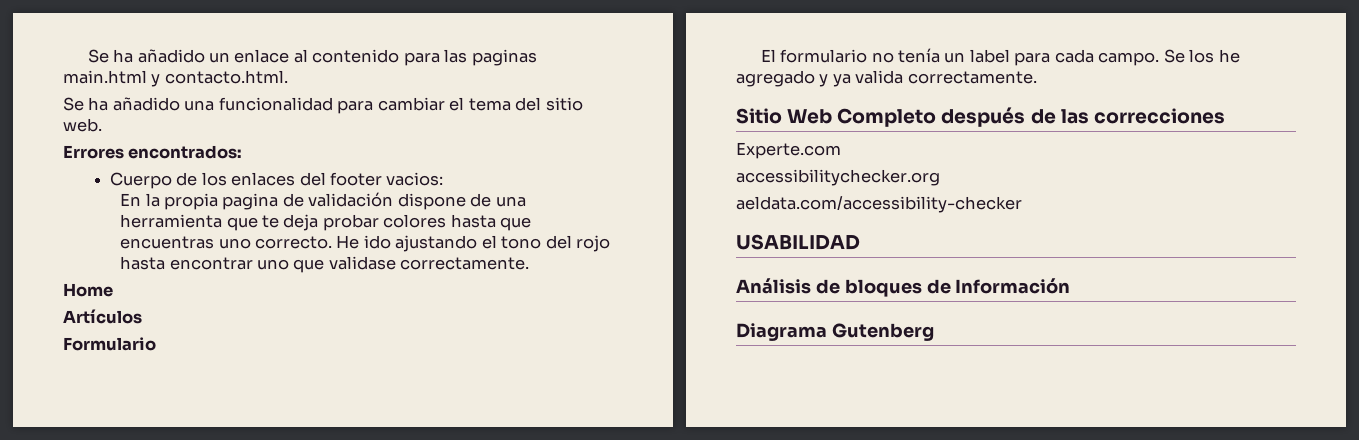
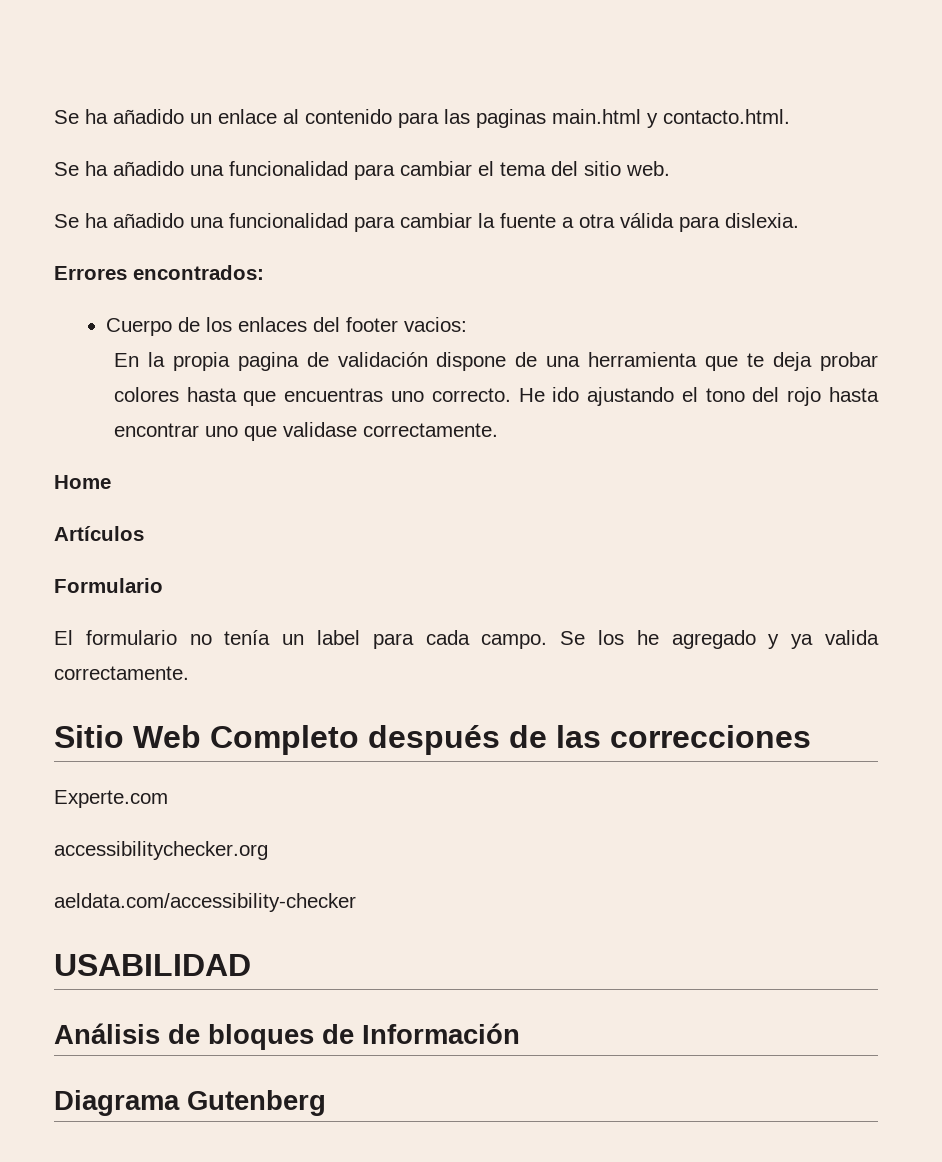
+ Se ha añadido una funcionalidad para cambiar la fuente a otra válida para dislexia.

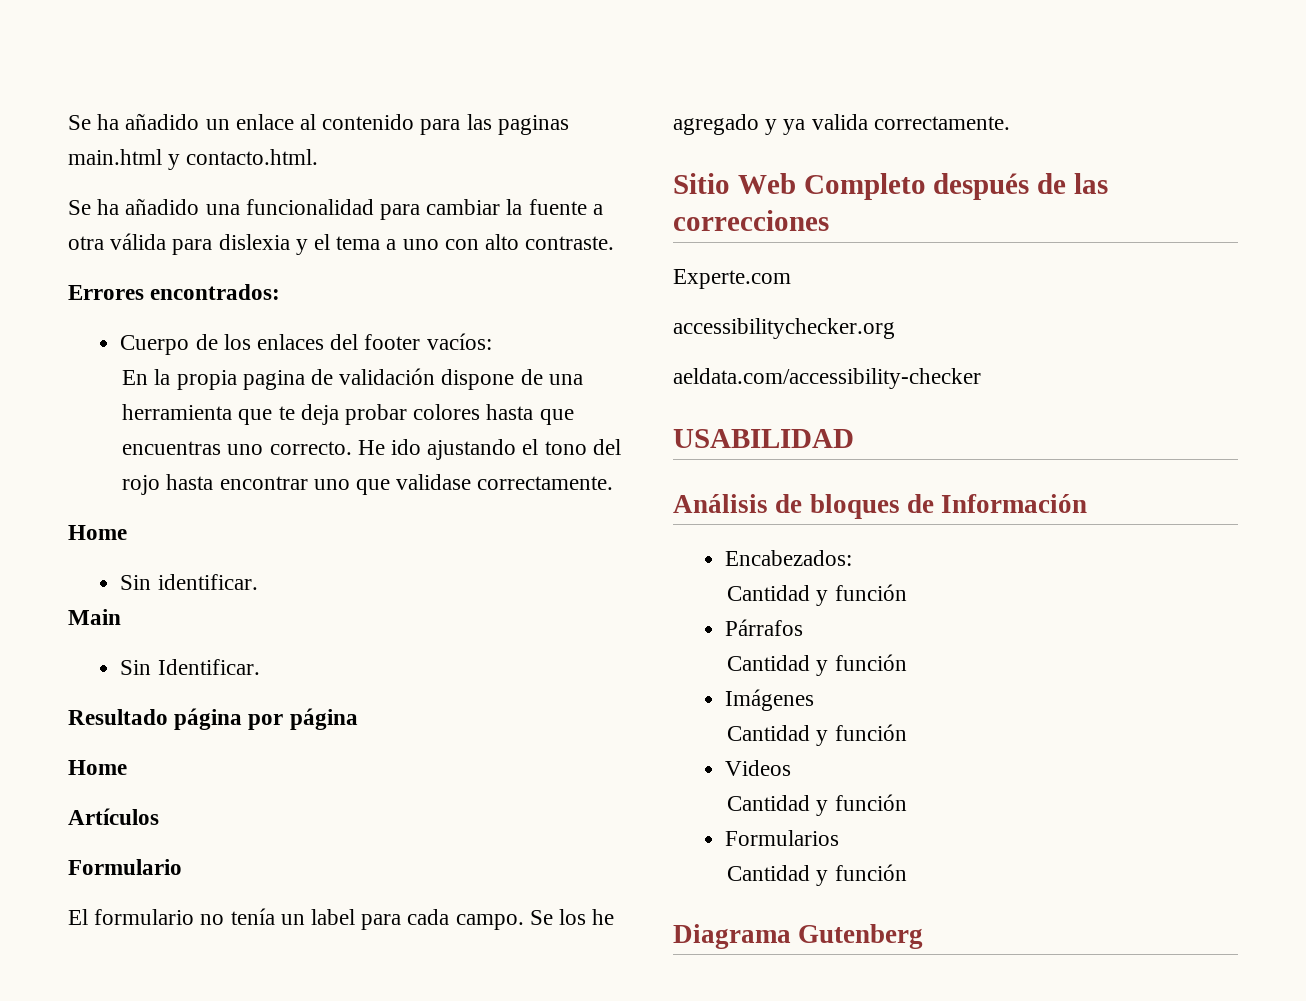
- Se ha añadido una funcionalidad para cambiar el tema del sitio web.
- Se ha añadido una funcionalidad para cambiar la fuente a otra válida para dislexia.
+ Se ha añadido una funcionalidad para cambiar la fuente a otra válida para dislexia y el tema a uno con alto contraste.
- Cuerpo de los enlaces del footer vacios:
+ Cuerpo de los enlaces del footer vacíos:
+ Sin identificar.
+ Main
+ Sin Identificar.
+ Resultado página por página
+ Home
+ Encabezados:
+ Cantidad y función
+ Párrafos
+ Cantidad y función
+ Imágenes
+ Cantidad y función
+ Videos
+ Cantidad y función
+ Formularios
+ Cantidad y función

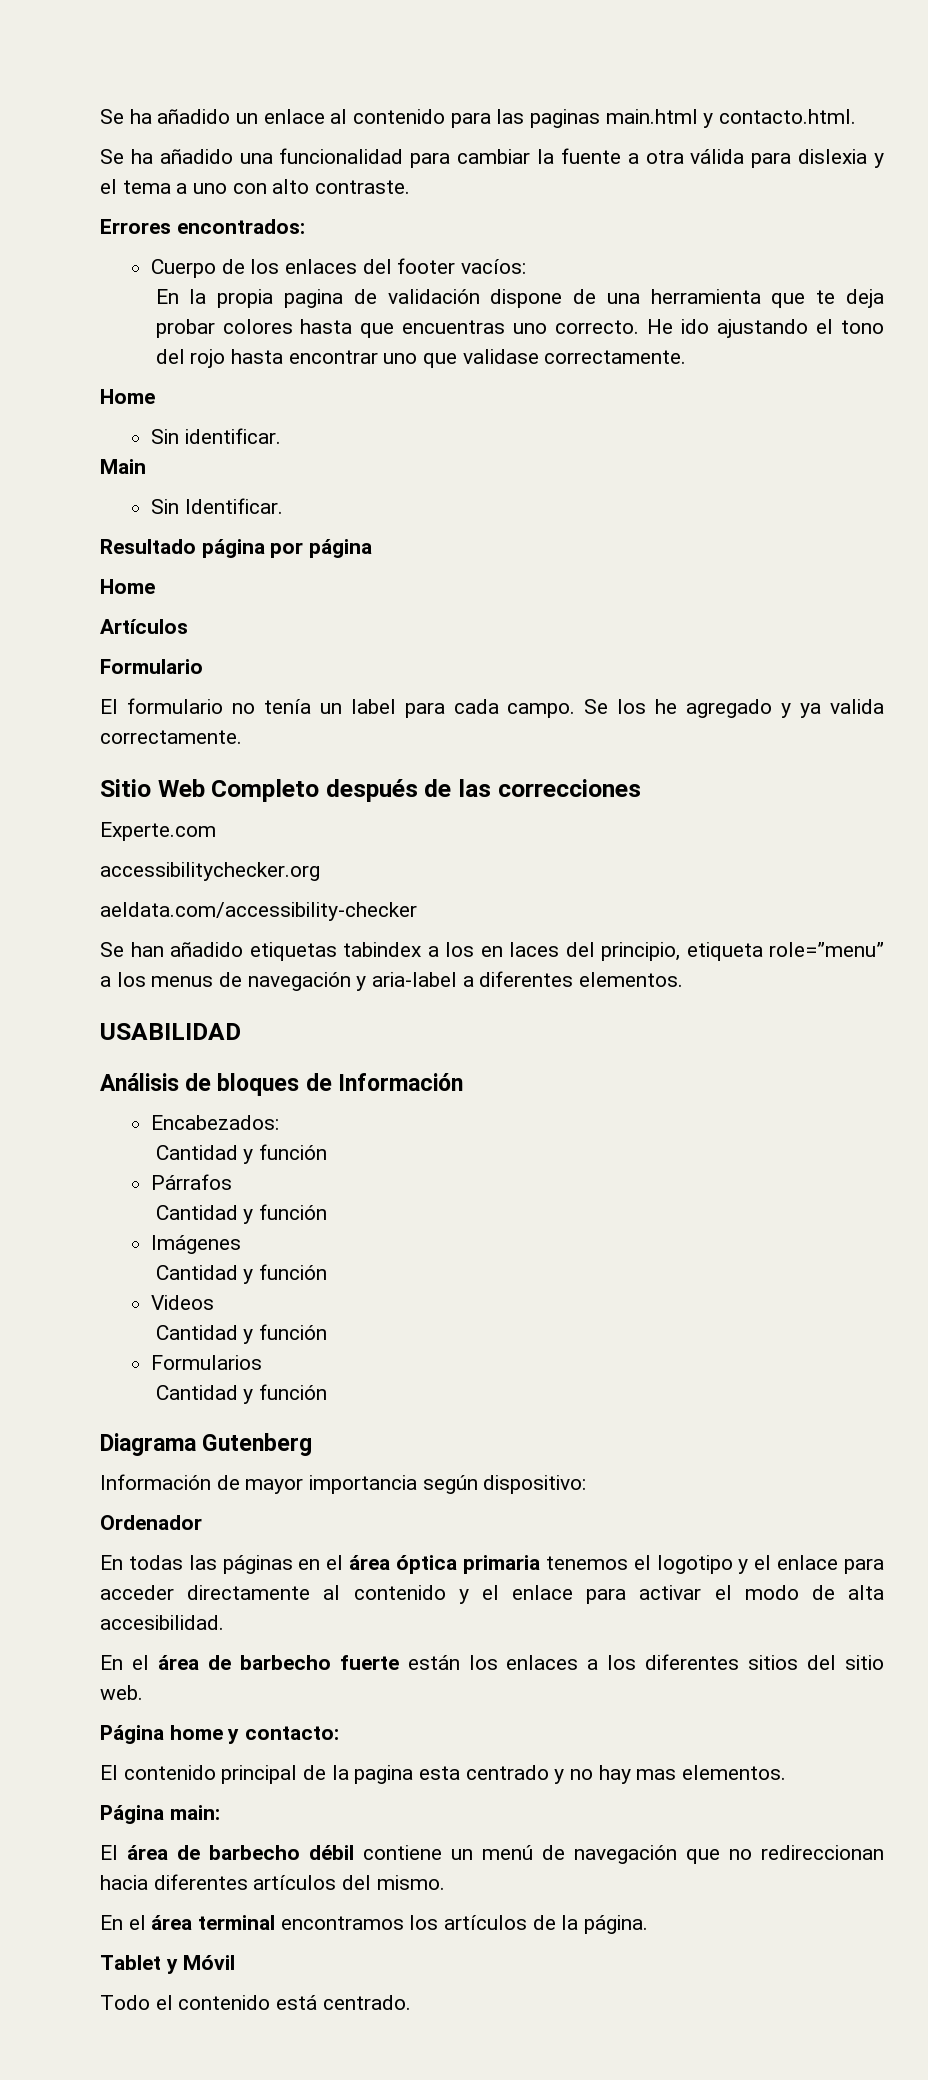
+ Se han añadido etiquetas tabindex a los en laces del principio, etiqueta role=”menu” a los menus de navegación y aria-label a diferentes elementos.
+ Información de mayor importancia según dispositivo:
+ Ordenador
+ En todas las páginas en el área óptica primaria tenemos el logotipo y el enlace para acceder directamente al contenido y el enlace para activar el modo de alta accesibilidad.
+ En el área de barbecho fuerte están los enlaces a los diferentes sitios del sitio web.
+ Página home y contacto:
+ El contenido principal de la pagina esta centrado y no hay mas elementos.
+ Página main:
+ El área de barbecho débil contiene un menú de navegación que no redireccionan hacia diferentes artículos del mismo.
+ En el área terminal encontramos los artículos de la página.
+ Tablet y Móvil
+ Todo el contenido está centrado.

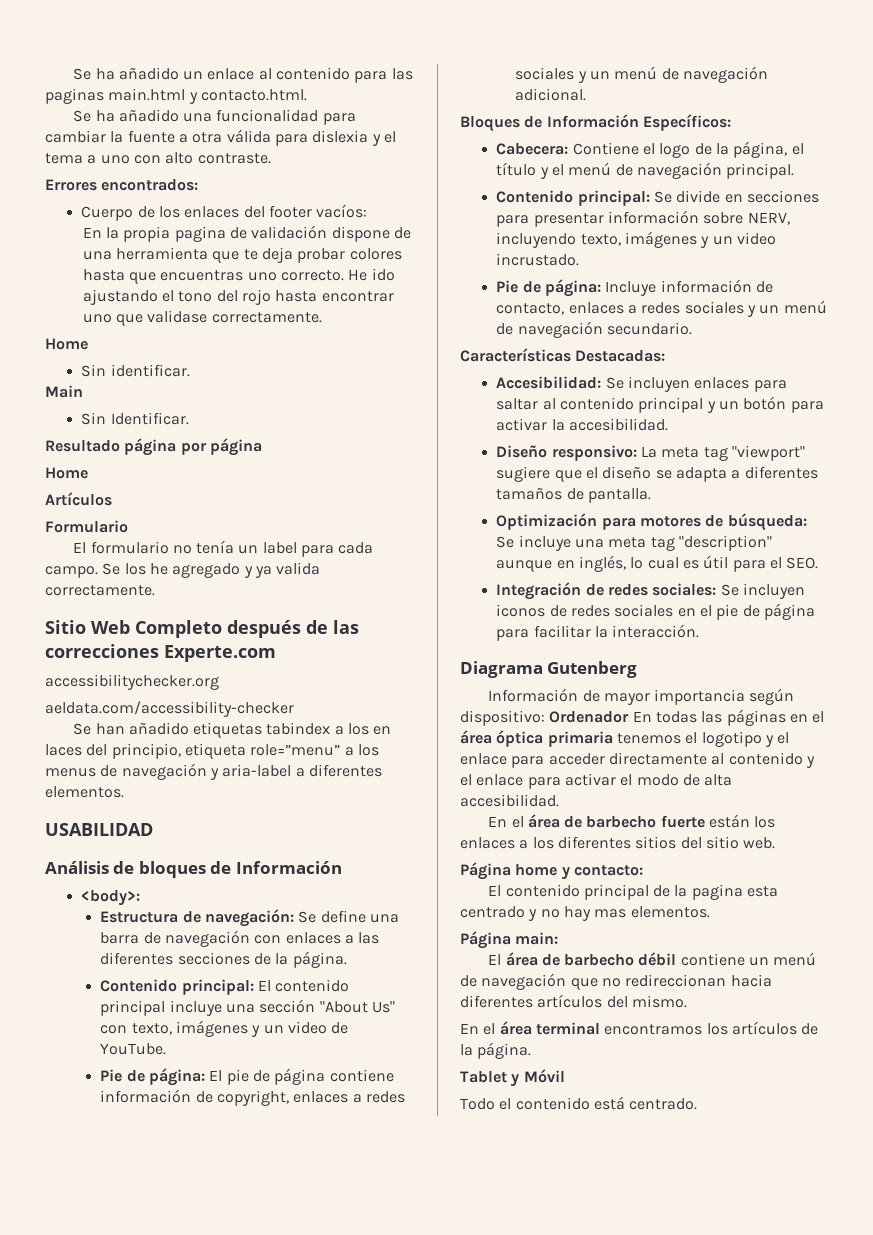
- Sitio Web Completo después de las correcciones
- Experte.com
+ Sitio Web Completo después de las correcciones Experte.com
- Encabezados:
- Cantidad y función
- Párrafos
- Cantidad y función
- Imágenes
- Cantidad y función
- Videos
- Cantidad y función
- Formularios
- Cantidad y función
+ <body>:
+ Estructura de navegación: Se define una barra de navegación con enlaces a las diferentes secciones de la página.
+ Contenido principal: El contenido principal incluye una sección "About Us" con texto, imágenes y un video de YouTube.
+ Pie de página: El pie de página contiene información de copyright, enlaces a redes sociales y un menú de navegación adicional.
+ Bloques de Información Específicos:
+ Cabecera: Contiene el logo de la página, el título y el menú de navegación principal.
+ Contenido principal: Se divide en secciones para presentar información sobre NERV, incluyendo texto, imágenes y un video incrustado.
+ Pie de página: Incluye información de contacto, enlaces a redes sociales y un menú de navegación secundario.
+ Características Destacadas:
+ Accesibilidad: Se incluyen enlaces para saltar al contenido principal y un botón para activar la accesibilidad.
+ Diseño responsivo: La meta tag "viewport" sugiere que el diseño se adapta a diferentes tamaños de pantalla.
+ Optimización para motores de búsqueda: Se incluye una meta tag "description" aunque en inglés, lo cual es útil para el SEO.
+ Integración de redes sociales: Se incluyen iconos de redes sociales en el pie de página para facilitar la interacción.
- Información de mayor importancia según dispositivo:
- Ordenador
- En todas las páginas en el área óptica primaria tenemos el logotipo y el enlace para acceder directamente al contenido y el enlace para activar el modo de alta accesibilidad.
+ Información de mayor importancia según dispositivo: Ordenador En todas las páginas en el área óptica primaria tenemos el logotipo y el enlace para acceder directamente al contenido y el enlace para activar el modo de alta accesibilidad.

